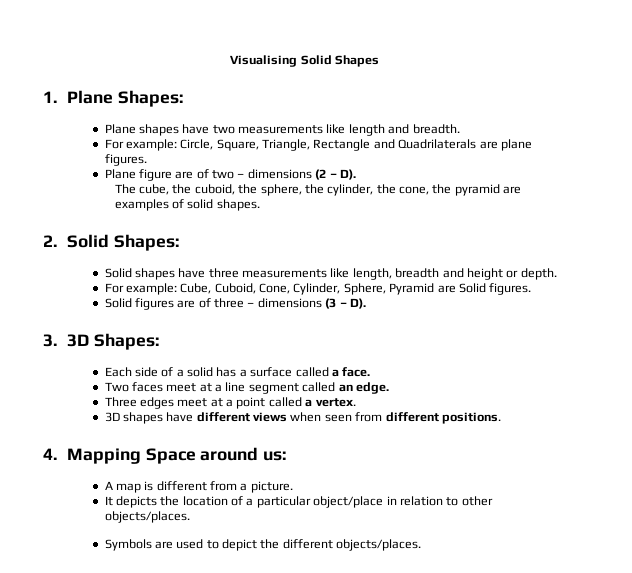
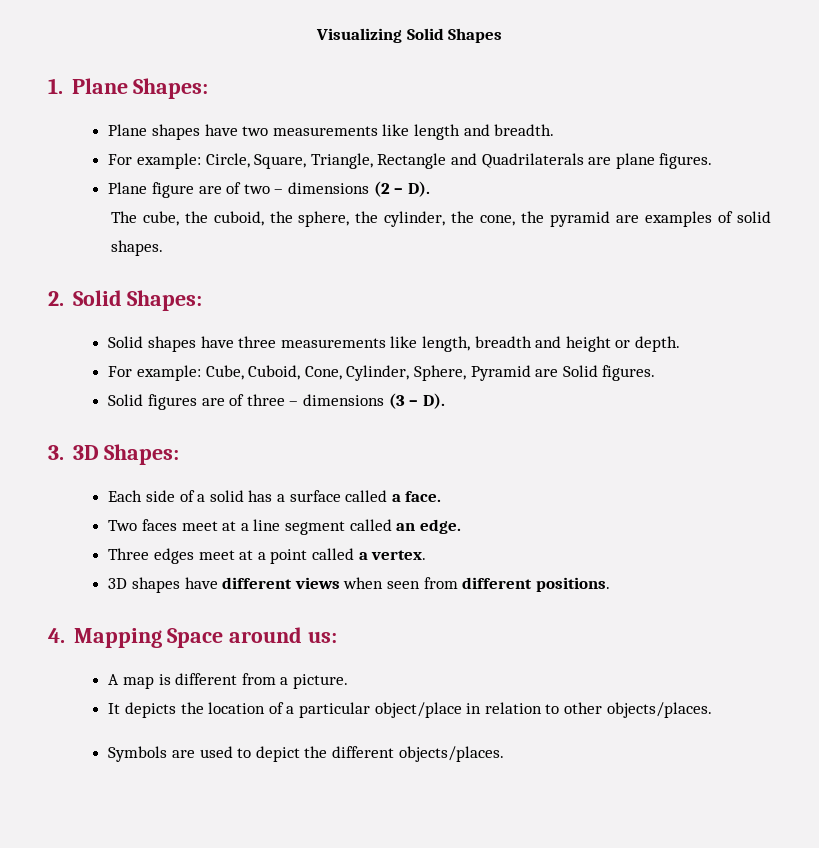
- Visualising Solid Shapes
+ Visualizing Solid Shapes

